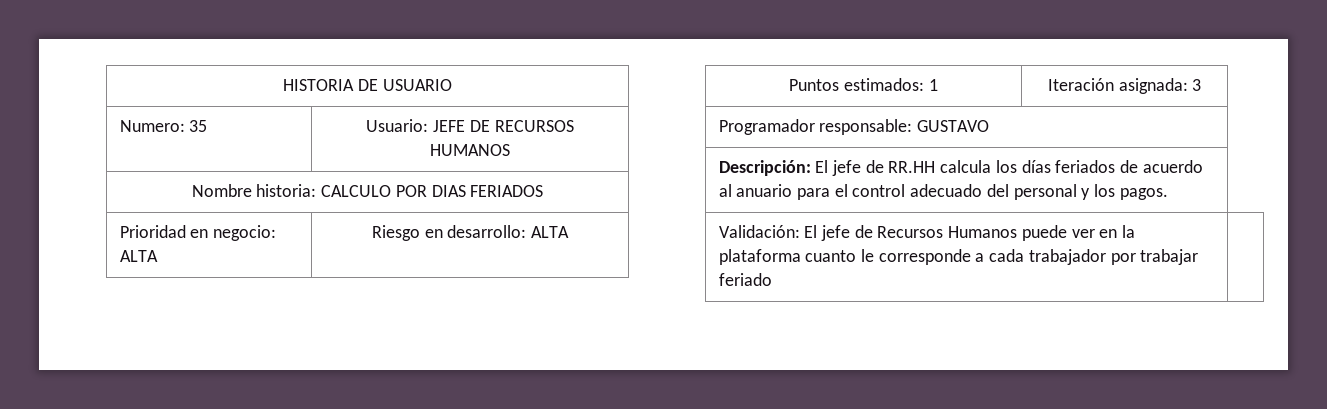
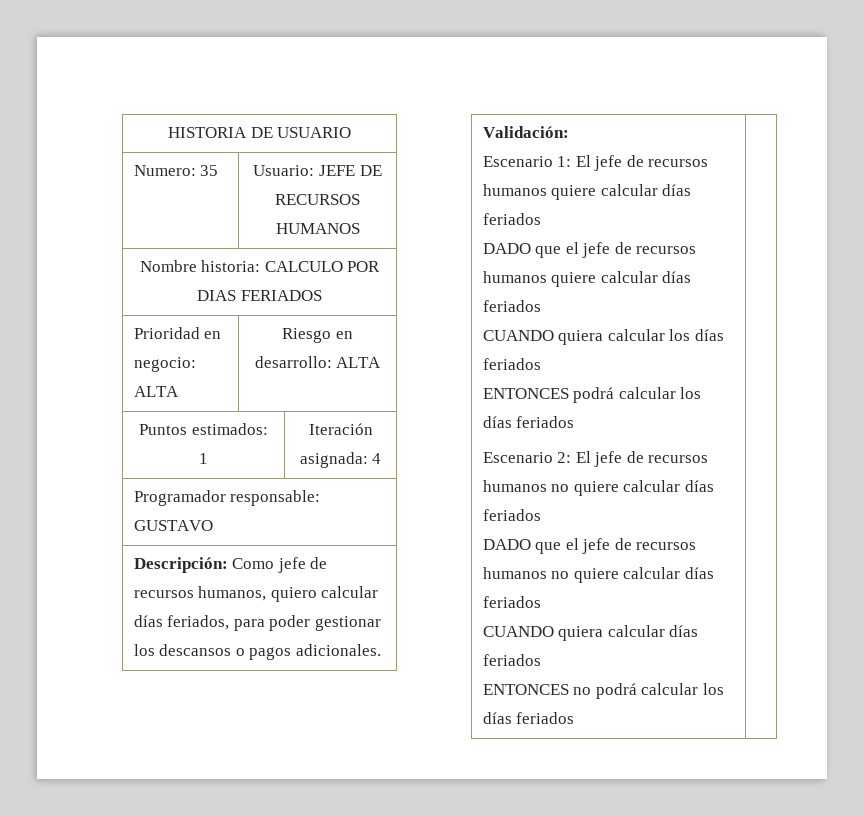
- Puntos estimados: 1 | Iteración asignada: 3
+ Puntos estimados: 1 | Iteración asignada: 4
- Descripción: El jefe de RR.HH calcula los días feriados de acuerdo al anuario para el control adecuado del personal y los pagos.
- Validación: El jefe de Recursos Humanos puede ver en la plataforma cuanto le corresponde a cada trabajador por trabajar feriado |
+ Descripción: Como jefe de recursos humanos, quiero calcular días feriados, para poder gestionar los descansos o pagos adicionales.
+ Validación:
+ Escenario 1: El jefe de recursos humanos quiere calcular días feriados
+ DADO que el jefe de recursos humanos quiere calcular días feriados
+ CUANDO quiera calcular los días feriados
+ ENTONCES podrá calcular los días feriados
+ Escenario 2: El jefe de recursos humanos no quiere calcular días feriados
+ DADO que el jefe de recursos humanos no quiere calcular días feriados
+ CUANDO quiera calcular días feriados
+ ENTONCES no podrá calcular los días feriados

